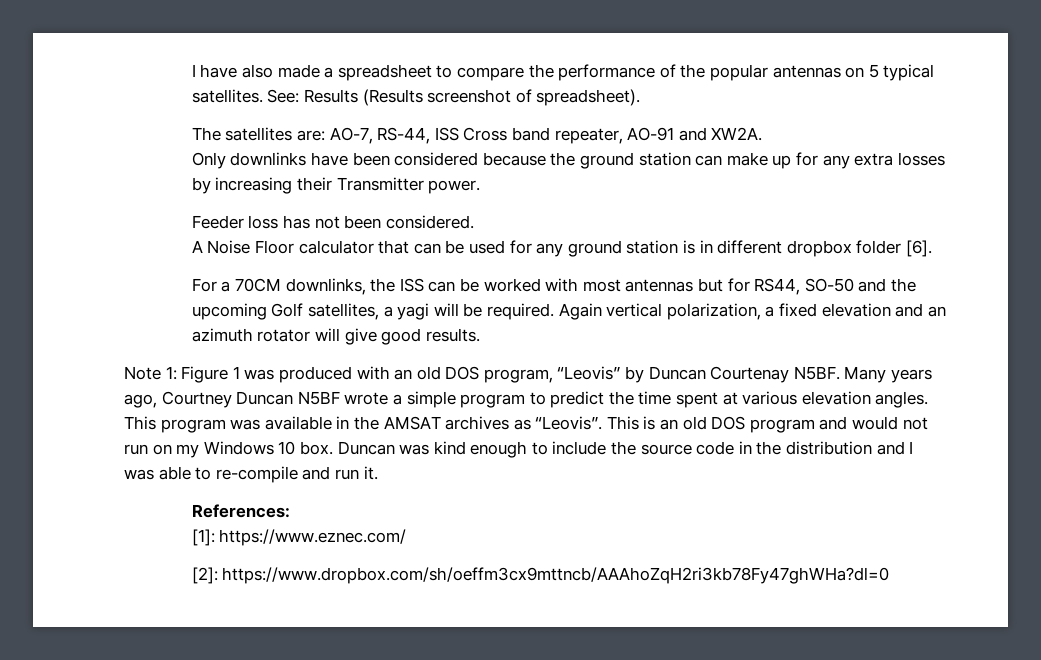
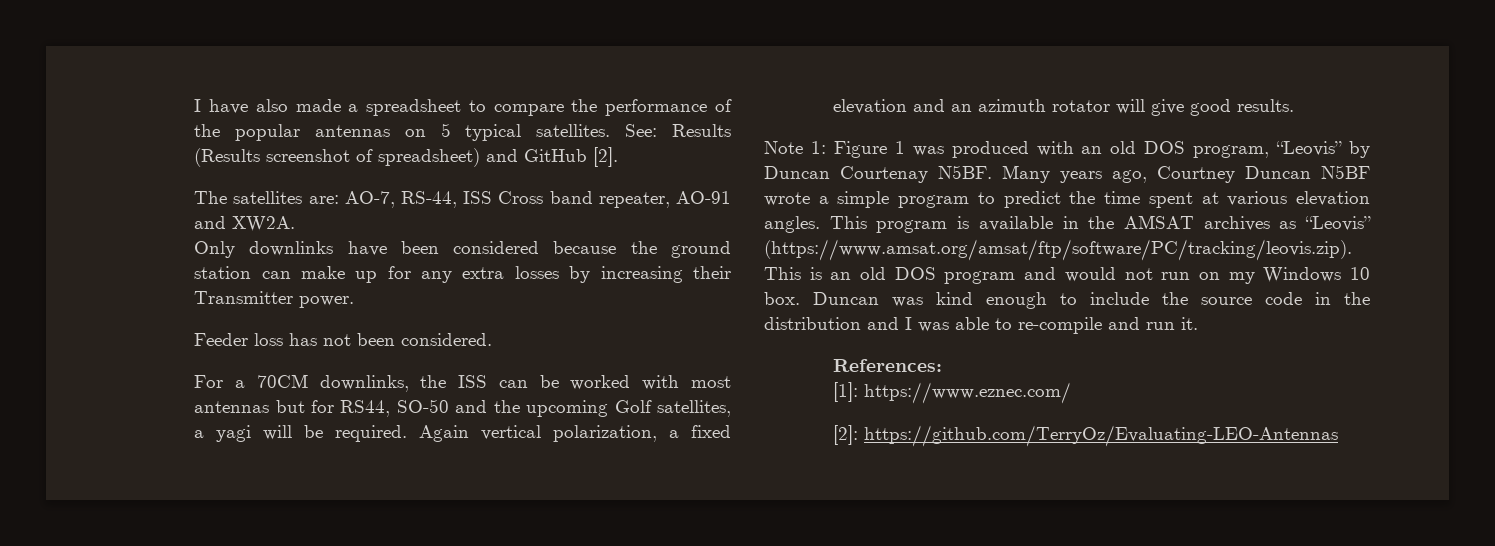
- See: Results (Results screenshot of spreadsheet).
+ See: Results (Results screenshot of spreadsheet) and GitHub [2].
- A Noise Floor calculator that can be used for any ground station is in different dropbox folder [6].
- This program was available in the AMSAT archives as “Leovis”. This is an old DOS program and would not run on my Windows 10 box.
+ This program is available in the AMSAT archives as “Leovis” (https://www.amsat.org/amsat/ftp/software/PC/tracking/leovis.zip). This is an old DOS program and would not run on my Windows 10 box.
- [2]: https://www.dropbox.com/sh/oeffm3cx9mttncb/AAAhoZqH2ri3kb78Fy47ghWHa?dl=0
+ [2]: https://github.com/TerryOz/Evaluating-LEO-Antennas

